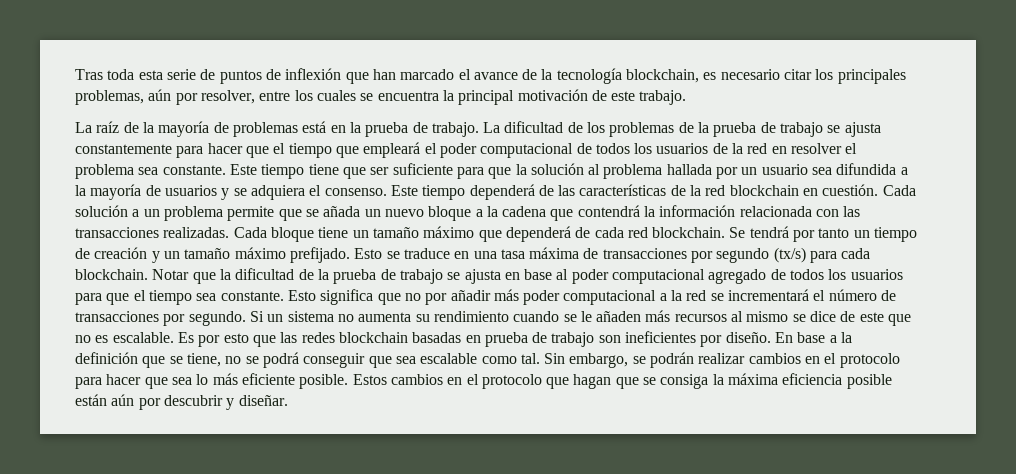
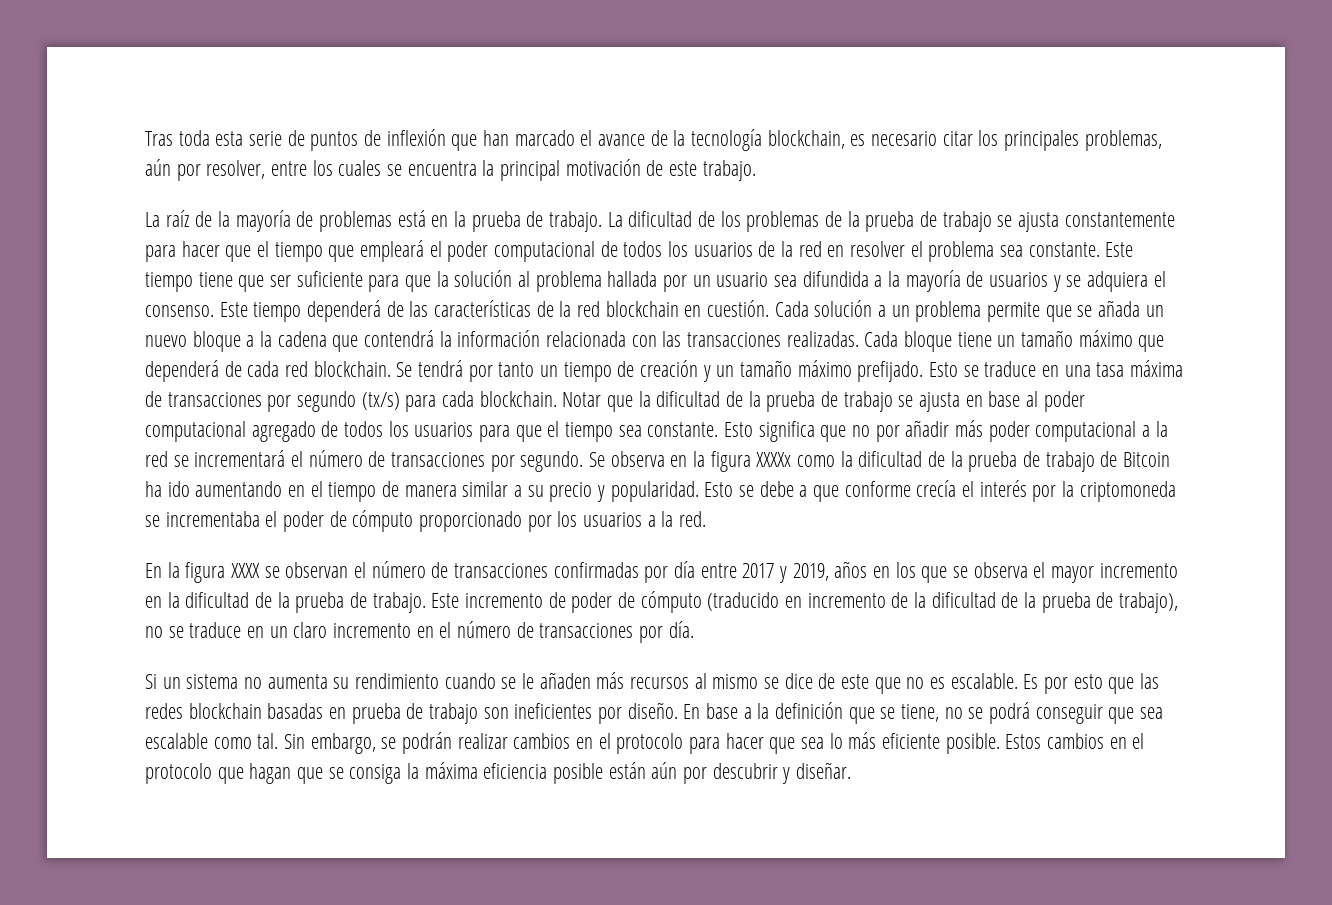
- Esto significa que no por añadir más poder computacional a la red se incrementará el número de transacciones por segundo. Si un sistema no aumenta su rendimiento cuando se le añaden más recursos al mismo se dice de este que no es escalable.
+ Esto significa que no por añadir más poder computacional a la red se incrementará el número de transacciones por segundo. Se observa en la figura XXXXx como la dificultad de la prueba de trabajo de Bitcoin ha ido aumentando en el tiempo de manera similar a su precio y popularidad. Esto se debe a que conforme crecía el interés por la criptomoneda se incrementaba el poder de cómputo proporcionado por los usuarios a la red.
+ En la figura XXXX se observan el número de transacciones confirmadas por día entre 2017 y 2019, años en los que se observa el mayor incremento en la dificultad de la prueba de trabajo. Este incremento de poder de cómputo (traducido en incremento de la dificultad de la prueba de trabajo), no se traduce en un claro incremento en el número de transacciones por día.
+ Si un sistema no aumenta su rendimiento cuando se le añaden más recursos al mismo se dice de este que no es escalable.

